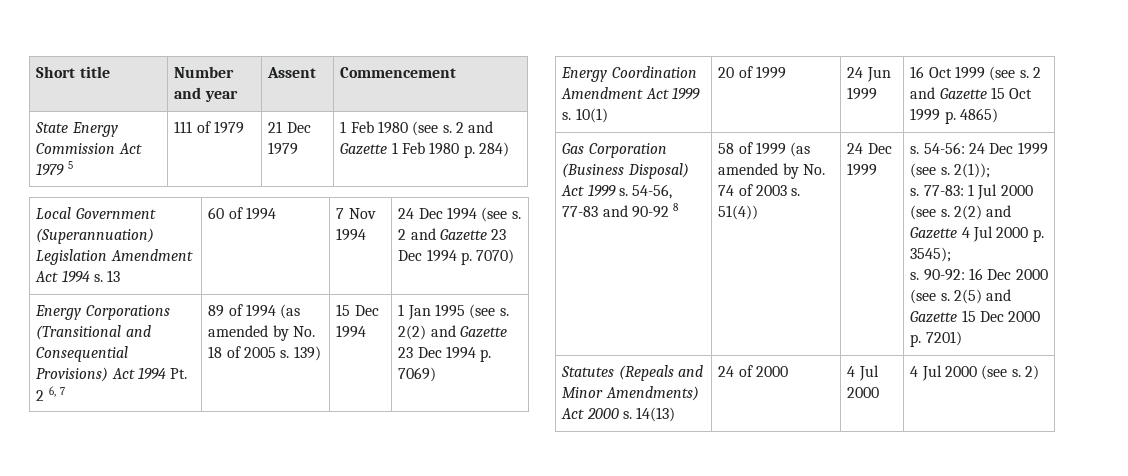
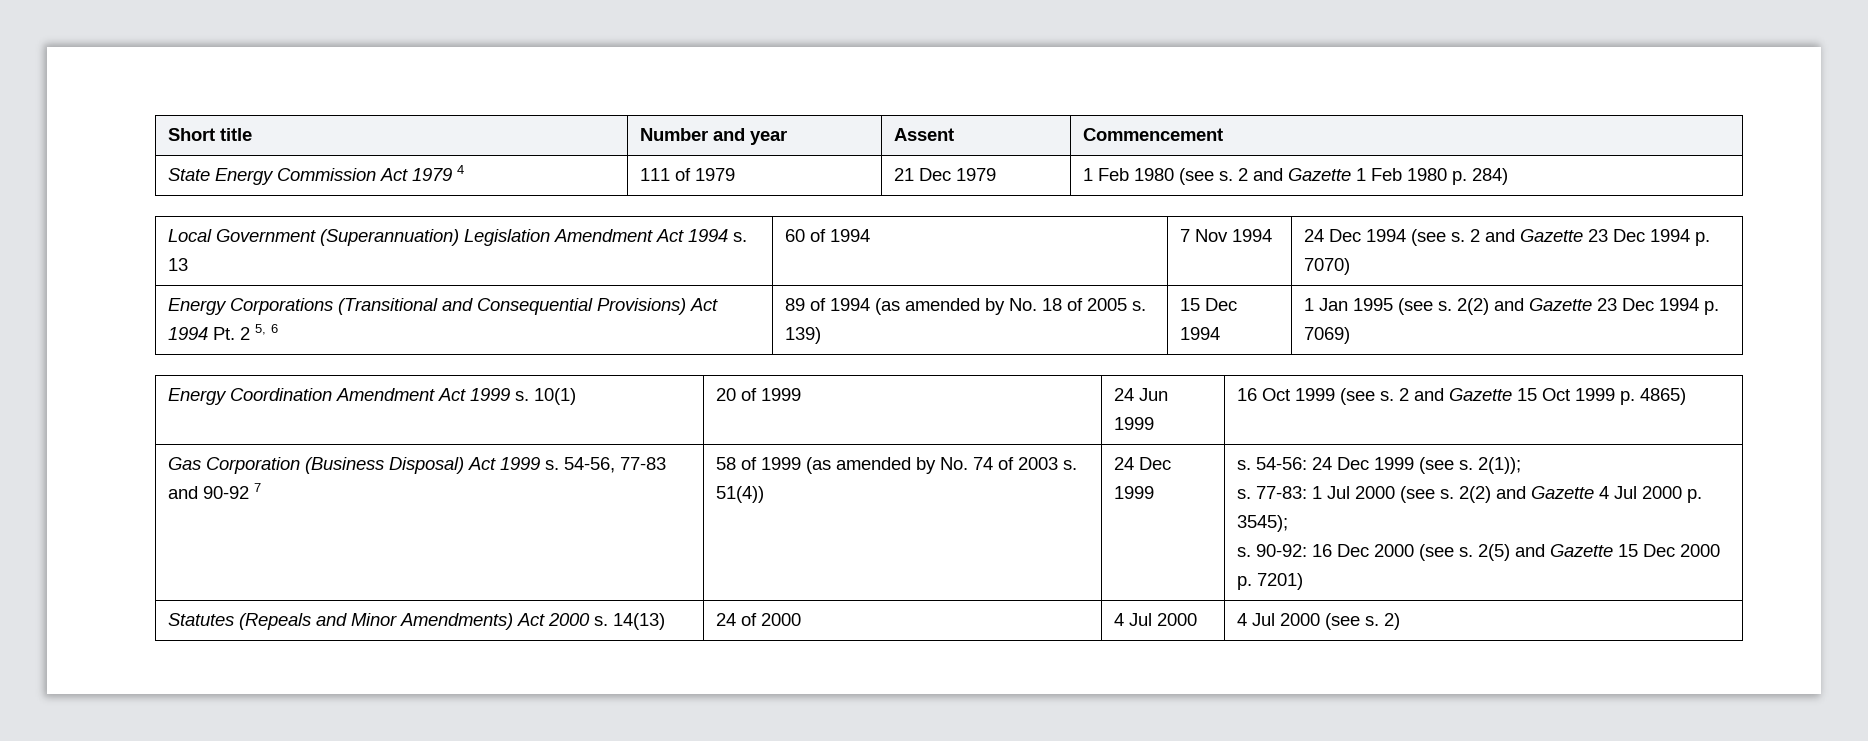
- State Energy Commission Act 1979 5 | 111 of 1979 | 21 Dec 1979 | 1 Feb 1980 (see s. 2 and Gazette 1 Feb 1980 p. 284)
+ State Energy Commission Act 1979 4 | 111 of 1979 | 21 Dec 1979 | 1 Feb 1980 (see s. 2 and Gazette 1 Feb 1980 p. 284)
- Energy Corporations (Transitional and Consequential Provisions) Act 1994 Pt. 2 6, 7 | 89 of 1994 (as amended by No. 18 of 2005 s. 139) | 15 Dec 1994 | 1 Jan 1995 (see s. 2(2) and Gazette 23 Dec 1994 p. 7069)
+ Energy Corporations (Transitional and Consequential Provisions) Act 1994 Pt. 2 5, 6 | 89 of 1994 (as amended by No. 18 of 2005 s. 139) | 15 Dec 1994 | 1 Jan 1995 (see s. 2(2) and Gazette 23 Dec 1994 p. 7069)
- 54-56, 77-83 and 90-92 8
+ 54-56, 77-83 and 90-92 7

